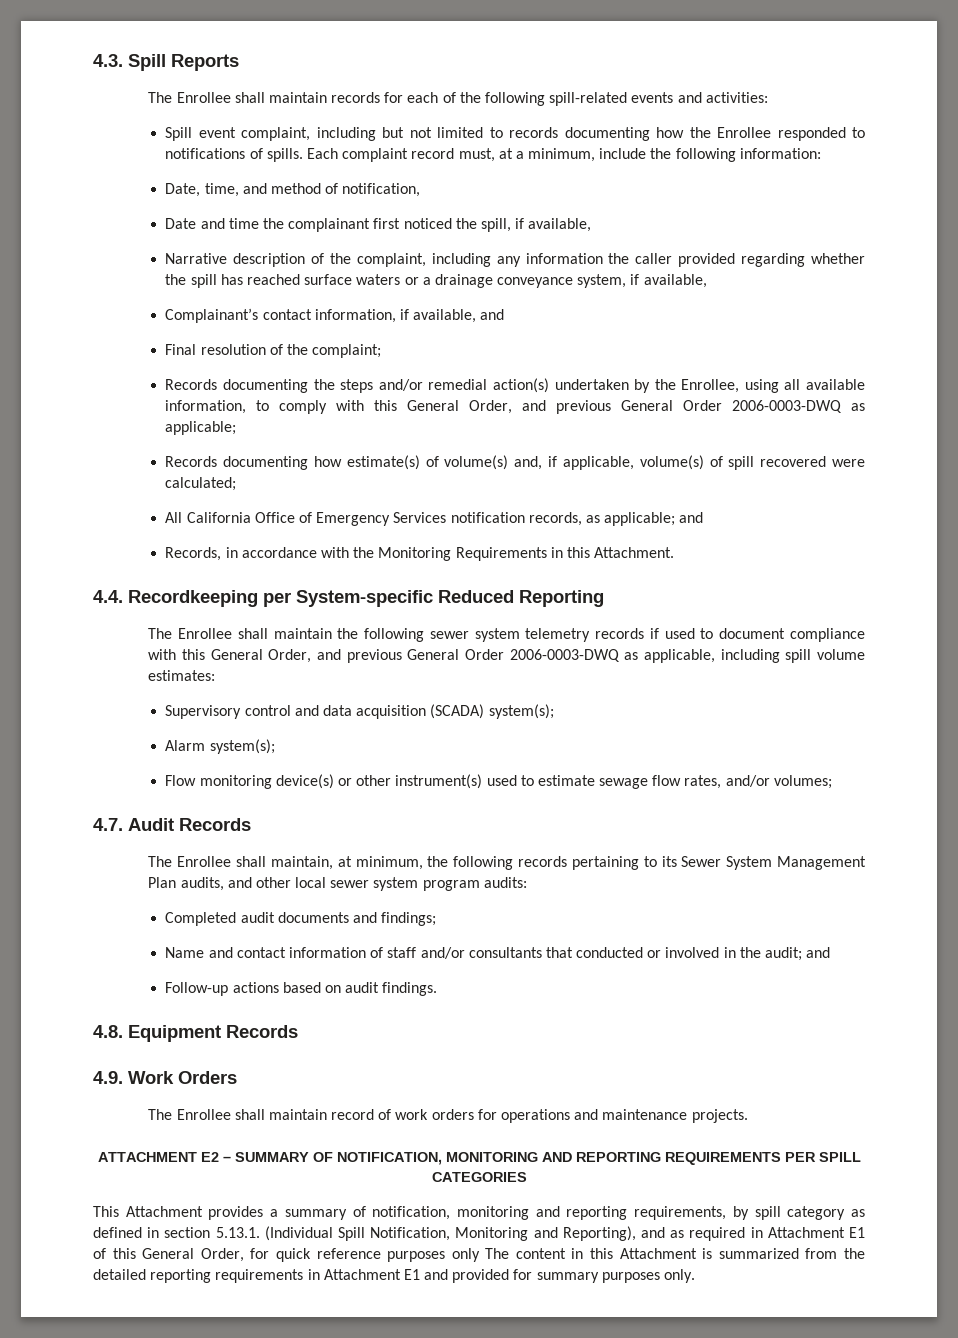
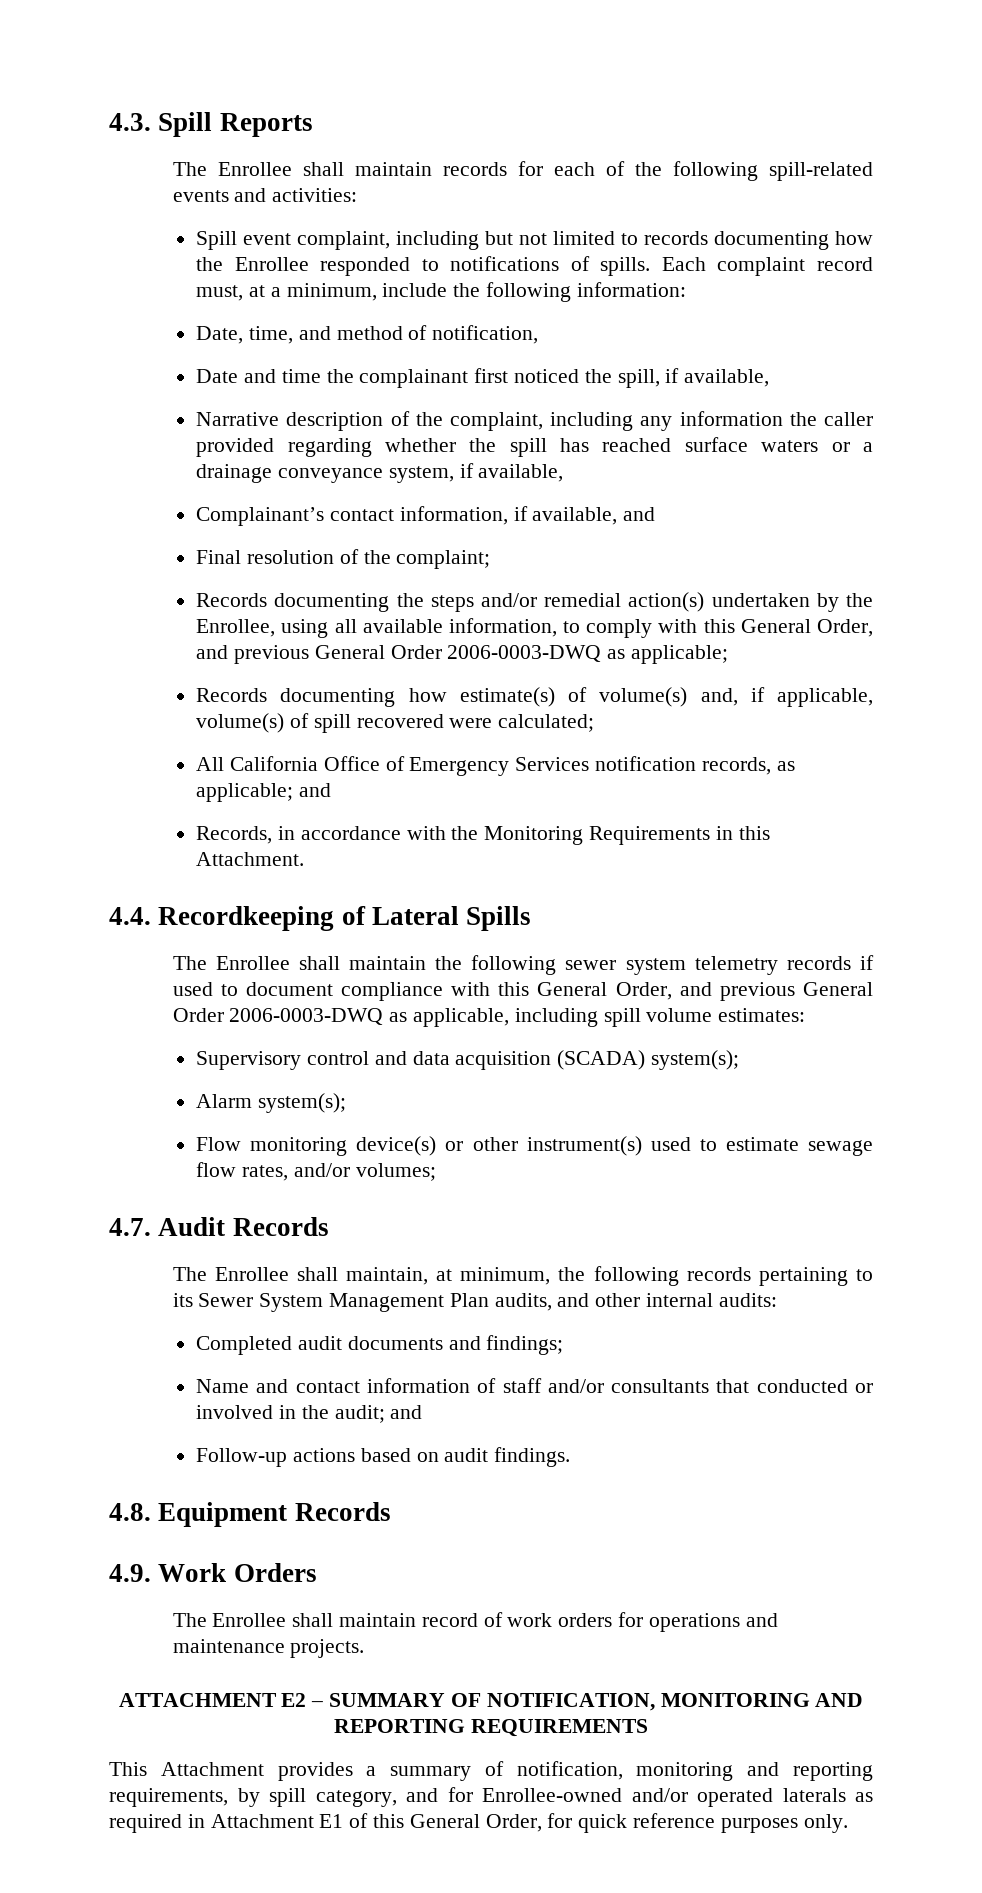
- 4.4. Recordkeeping per System-specific Reduced Reporting
+ 4.4. Recordkeeping of Lateral Spills
- The Enrollee shall maintain, at minimum, the following records pertaining to its Sewer System Management Plan audits, and other local sewer system program audits:
+ The Enrollee shall maintain, at minimum, the following records pertaining to its Sewer System Management Plan audits, and other internal audits:
- ATTACHMENT E2 – SUMMARY OF NOTIFICATION, MONITORING AND REPORTING REQUIREMENTS PER SPILL CATEGORIES
+ ATTACHMENT E2 – SUMMARY OF NOTIFICATION, MONITORING AND REPORTING REQUIREMENTS
- This Attachment provides a summary of notification, monitoring and reporting requirements, by spill category as defined in section 5.13.1. (Individual Spill Notification, Monitoring and Reporting), and as required in Attachment E1 of this General Order, for quick reference purposes only The content in this Attachment is summarized from the detailed reporting requirements in Attachment E1 and provided for summary purposes only.
+ This Attachment provides a summary of notification, monitoring and reporting requirements, by spill category, and for Enrollee-owned and/or operated laterals as required in Attachment E1 of this General Order, for quick reference purposes only.

